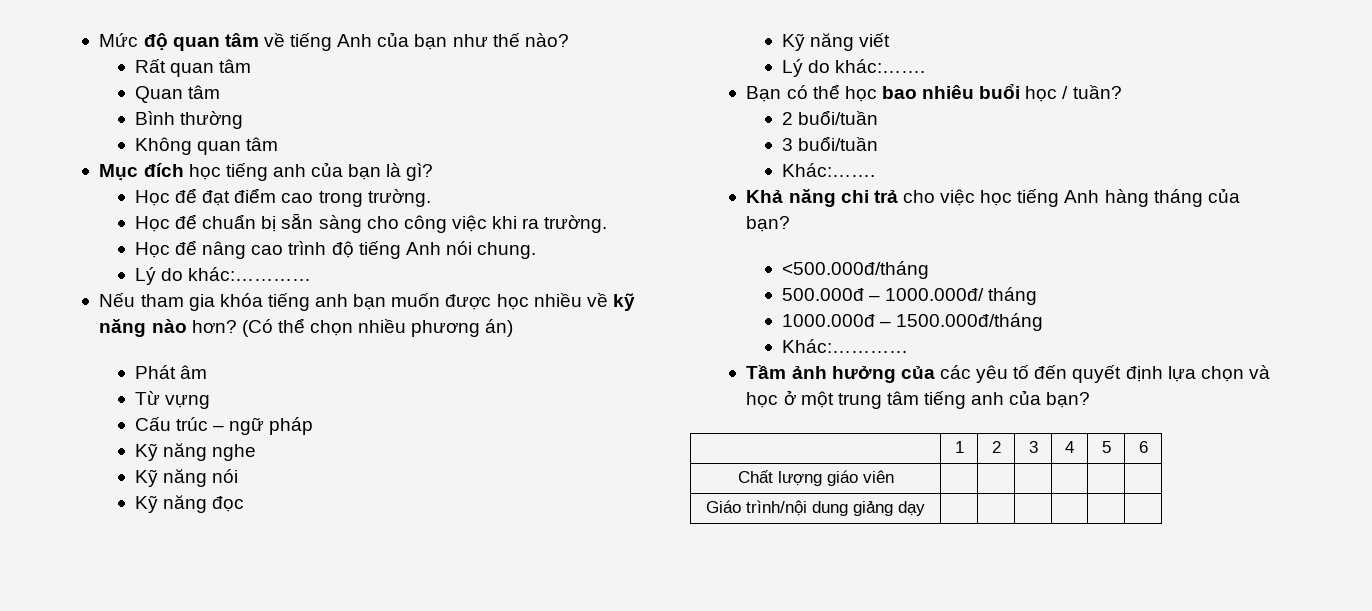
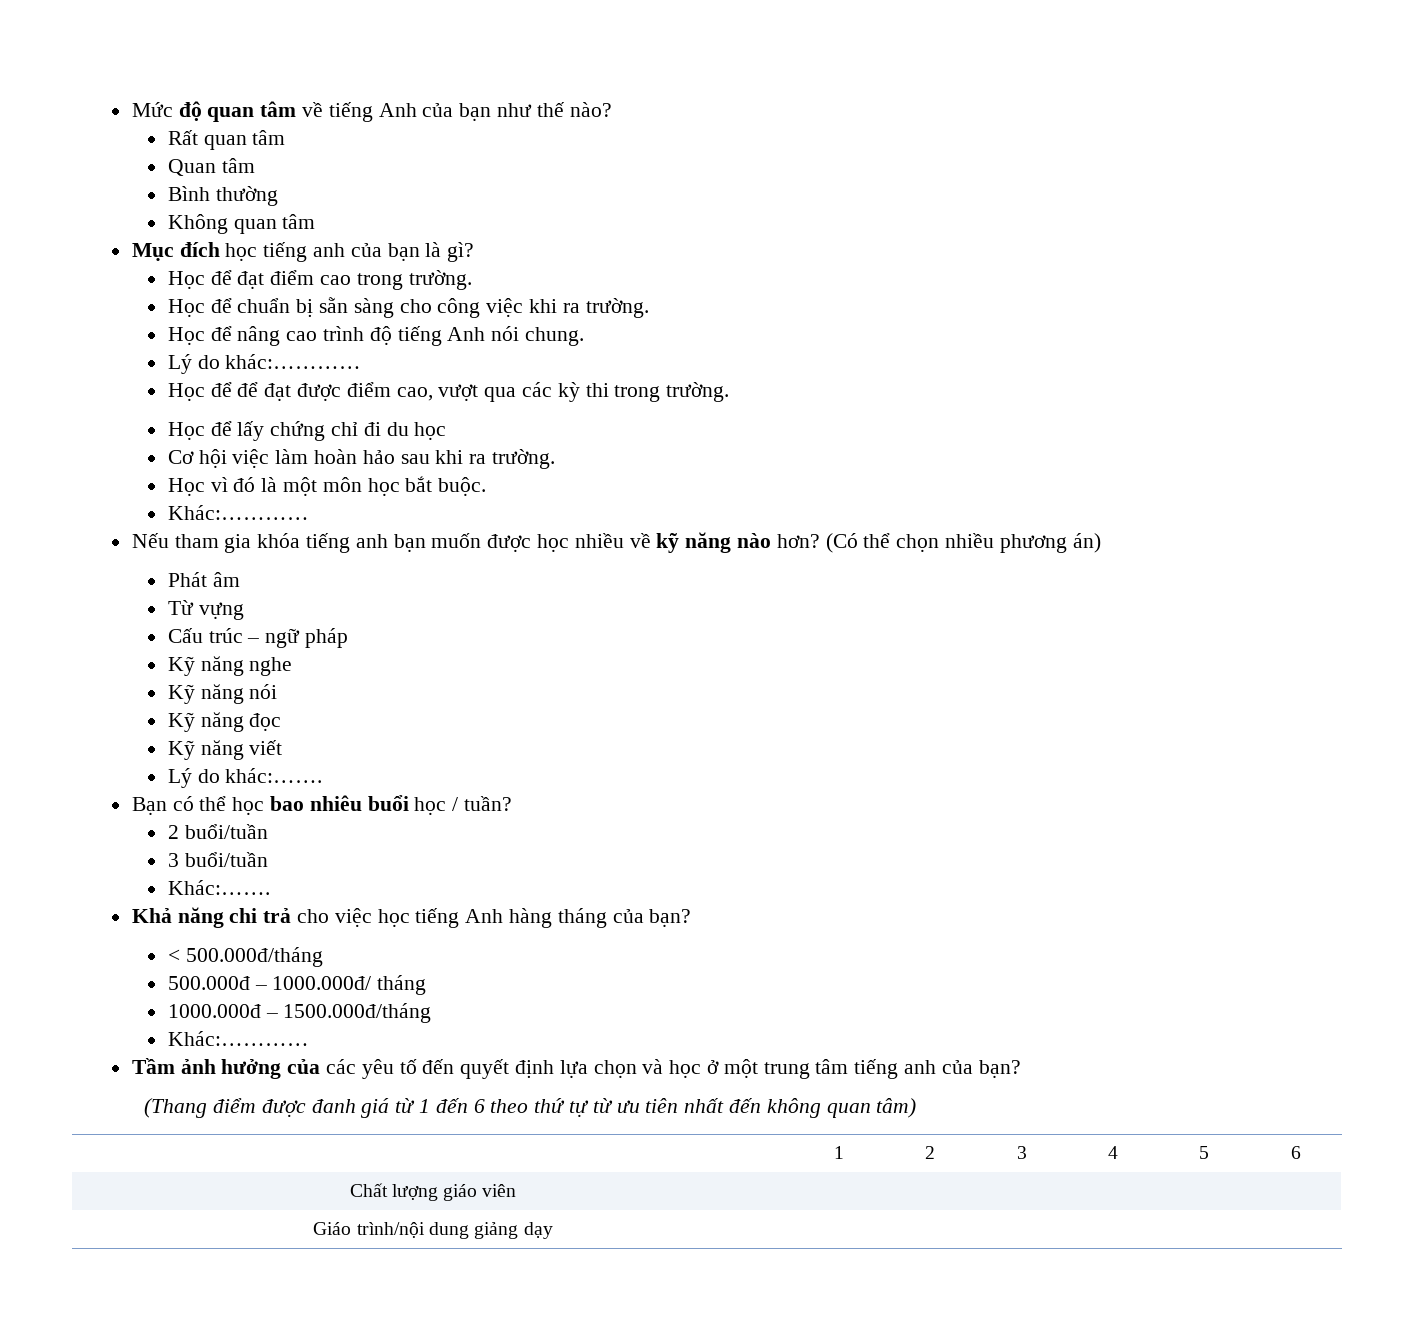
+ Học để để đạt được điểm cao, vượt qua các kỳ thi trong trường.
+ Học để lấy chứng chỉ đi du học
+ Cơ hội việc làm hoàn hảo sau khi ra trường.
+ Học vì đó là một môn học bắt buộc.
+ Khác:…………
- <500.000đ/tháng
+ < 500.000đ/tháng
+ (Thang điểm được đanh giá từ 1 đến 6 theo thứ tự từ ưu tiên nhất đến không quan tâm)

